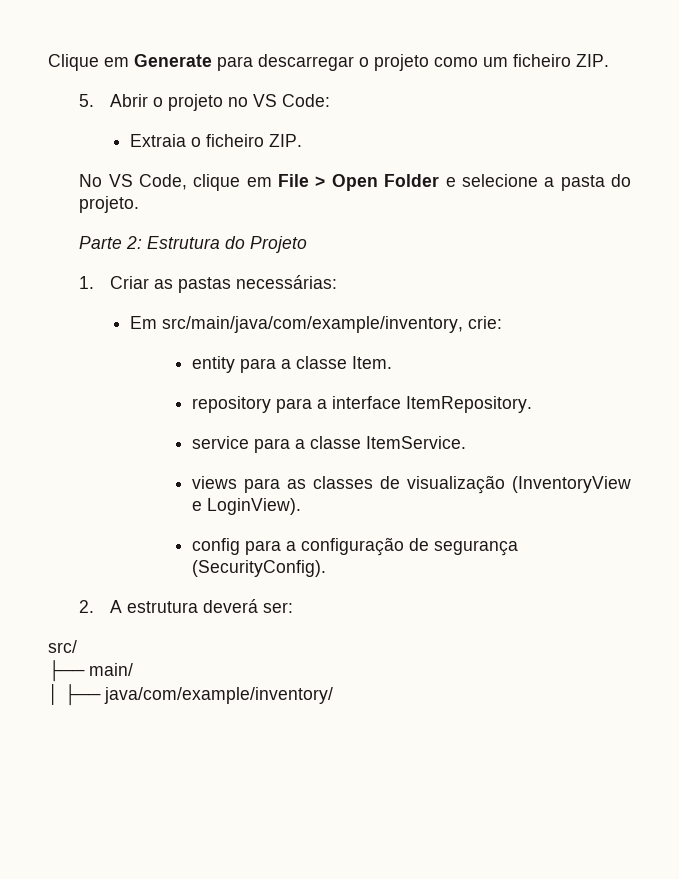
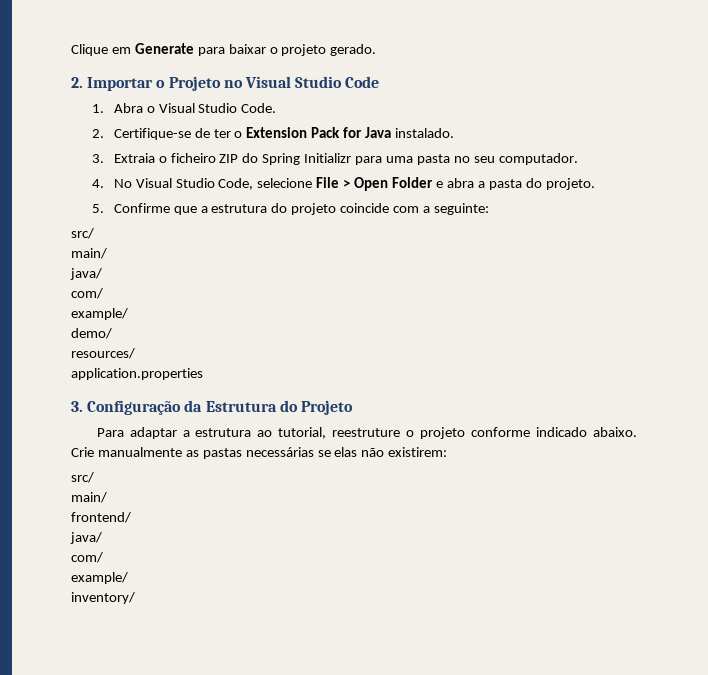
- Clique em Generate para descarregar o projeto como um ficheiro ZIP.
- 5. Abrir o projeto no VS Code:
- Extraia o ficheiro ZIP.
- No VS Code, clique em File > Open Folder e selecione a pasta do projeto.
+ Clique em Generate para baixar o projeto gerado.
+ 2. Importar o Projeto no Visual Studio Code
+ 1. Abra o Visual Studio Code.
+ 2. Certifique-se de ter o Extension Pack for Java instalado.
+ 3. Extraia o ficheiro ZIP do Spring Initializr para uma pasta no seu computador.
+ 4. No Visual Studio Code, selecione File > Open Folder e abra a pasta do projeto.
- Parte 2: Estrutura do Projeto
- 1. Criar as pastas necessárias:
- Em src/main/java/com/example/inventory, crie:
- entity para a classe Item.
- repository para a interface ItemRepository.
- service para a classe ItemService.
- views para as classes de visualização (InventoryView e LoginView).
- config para a configuração de segurança (SecurityConfig).
- 2. A estrutura deverá ser:
+ 5. Confirme que a estrutura do projeto coincide com a seguinte:
  src/
- ├── main/
- │ ├── java/com/example/inventory/
+ main/
+ java/
+ com/
+ example/
+ demo/
+ resources/
+ application.properties
+ 3. Configuração da Estrutura do Projeto
+ Para adaptar a estrutura ao tutorial, reestruture o projeto conforme indicado abaixo. Crie manualmente as pastas necessárias se elas não existirem:
+ src/
+ main/
+ frontend/
+ java/
+ com/
+ example/
+ inventory/

